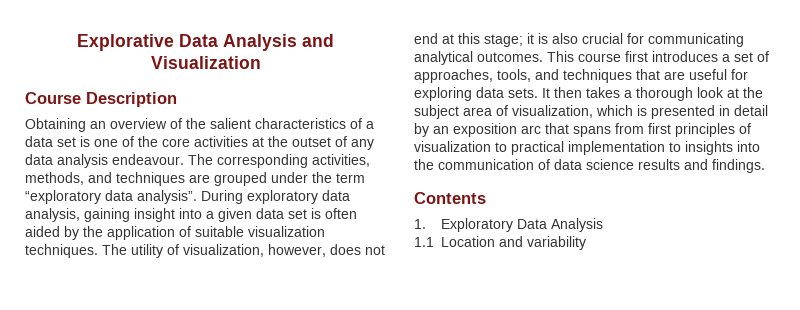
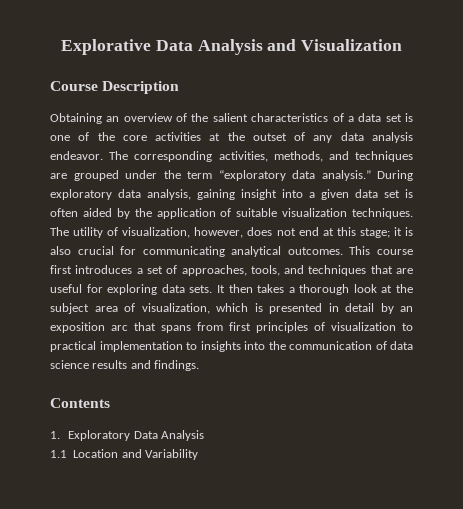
- Obtaining an overview of the salient characteristics of a data set is one of the core activities at the outset of any data analysis endeavour.
+ Obtaining an overview of the salient characteristics of a data set is one of the core activities at the outset of any data analysis endeavor.
- The corresponding activities, methods, and techniques are grouped under the term “exploratory data analysis”.
+ The corresponding activities, methods, and techniques are grouped under the term “exploratory data analysis.”
- 1.1 Location and variability
+ 1.1 Location and Variability

